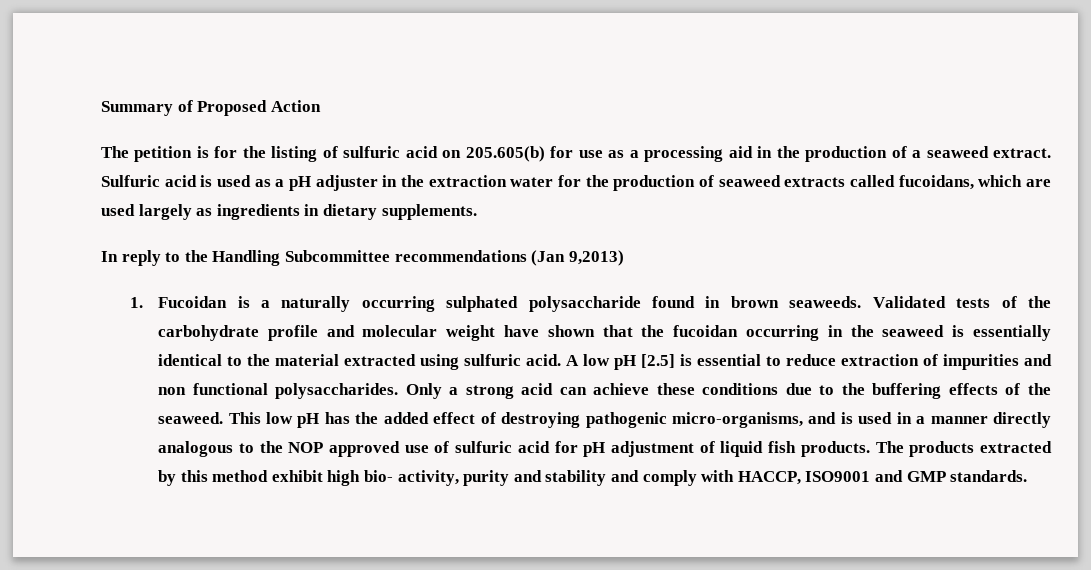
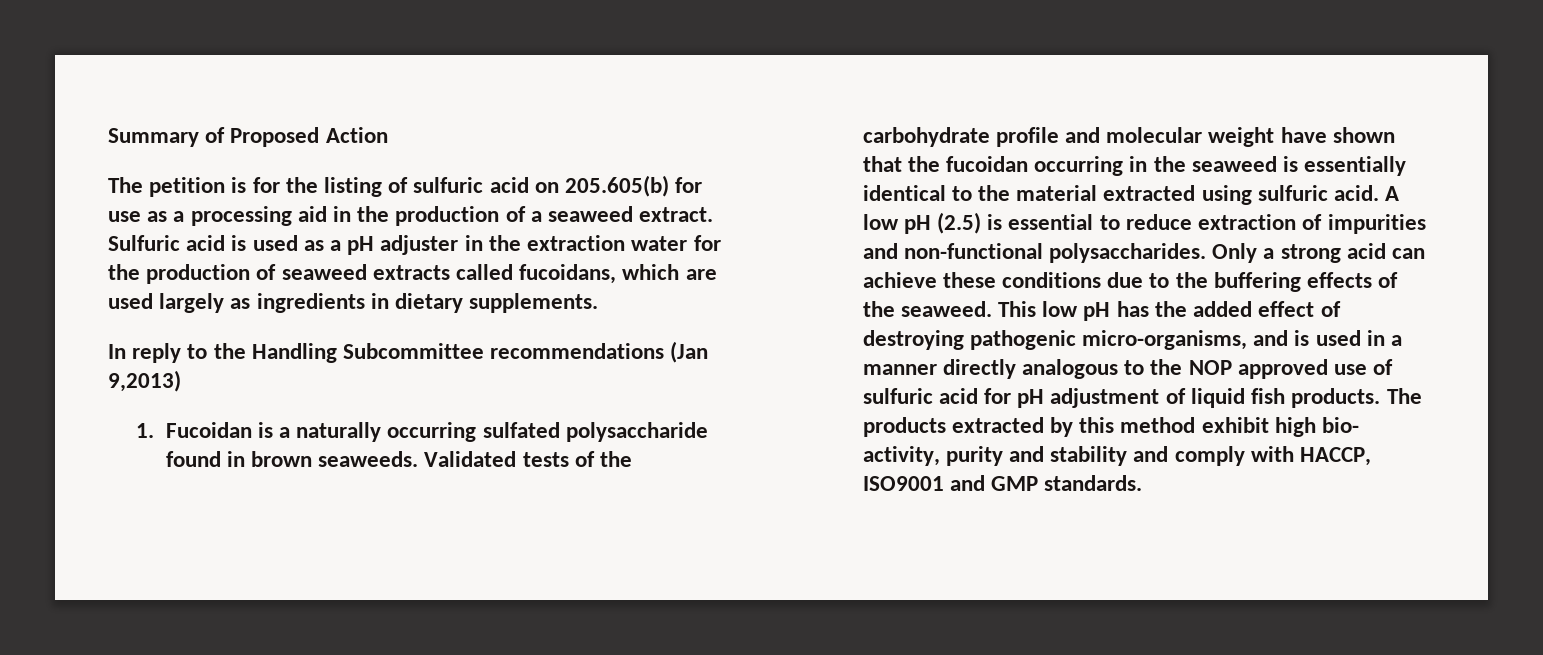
- 1. Fucoidan is a naturally occurring sulphated polysaccharide found in brown seaweeds.
+ 1. Fucoidan is a naturally occurring sulfated polysaccharide found in brown seaweeds.
- A low pH [2.5] is essential to reduce extraction of impurities and non functional polysaccharides.
+ A low pH (2.5) is essential to reduce extraction of impurities and non-functional polysaccharides.

